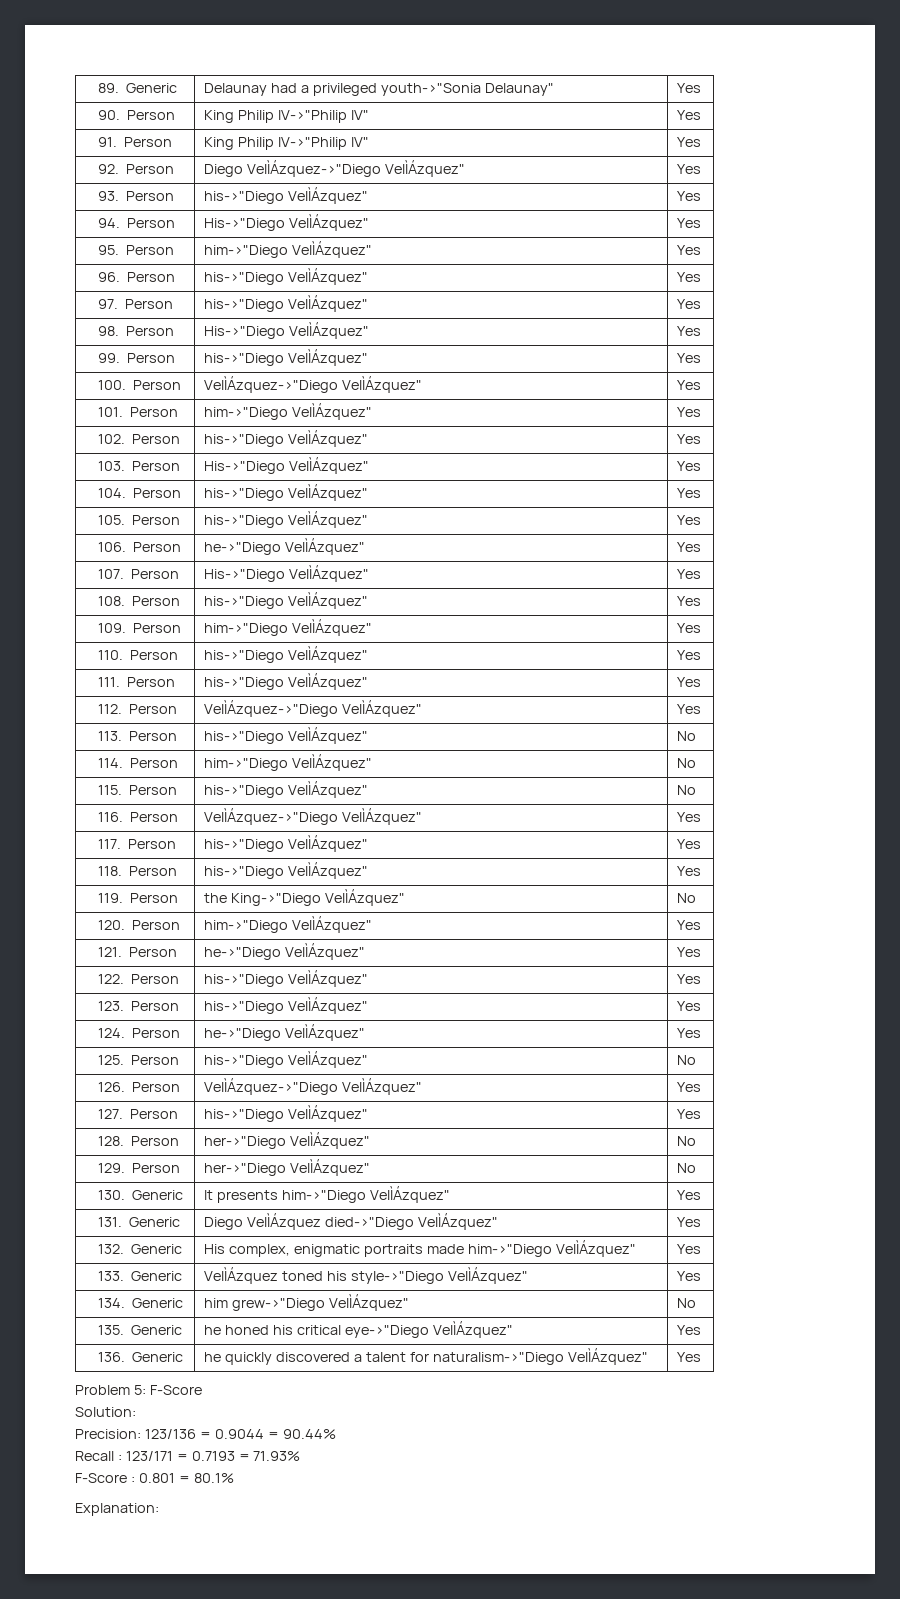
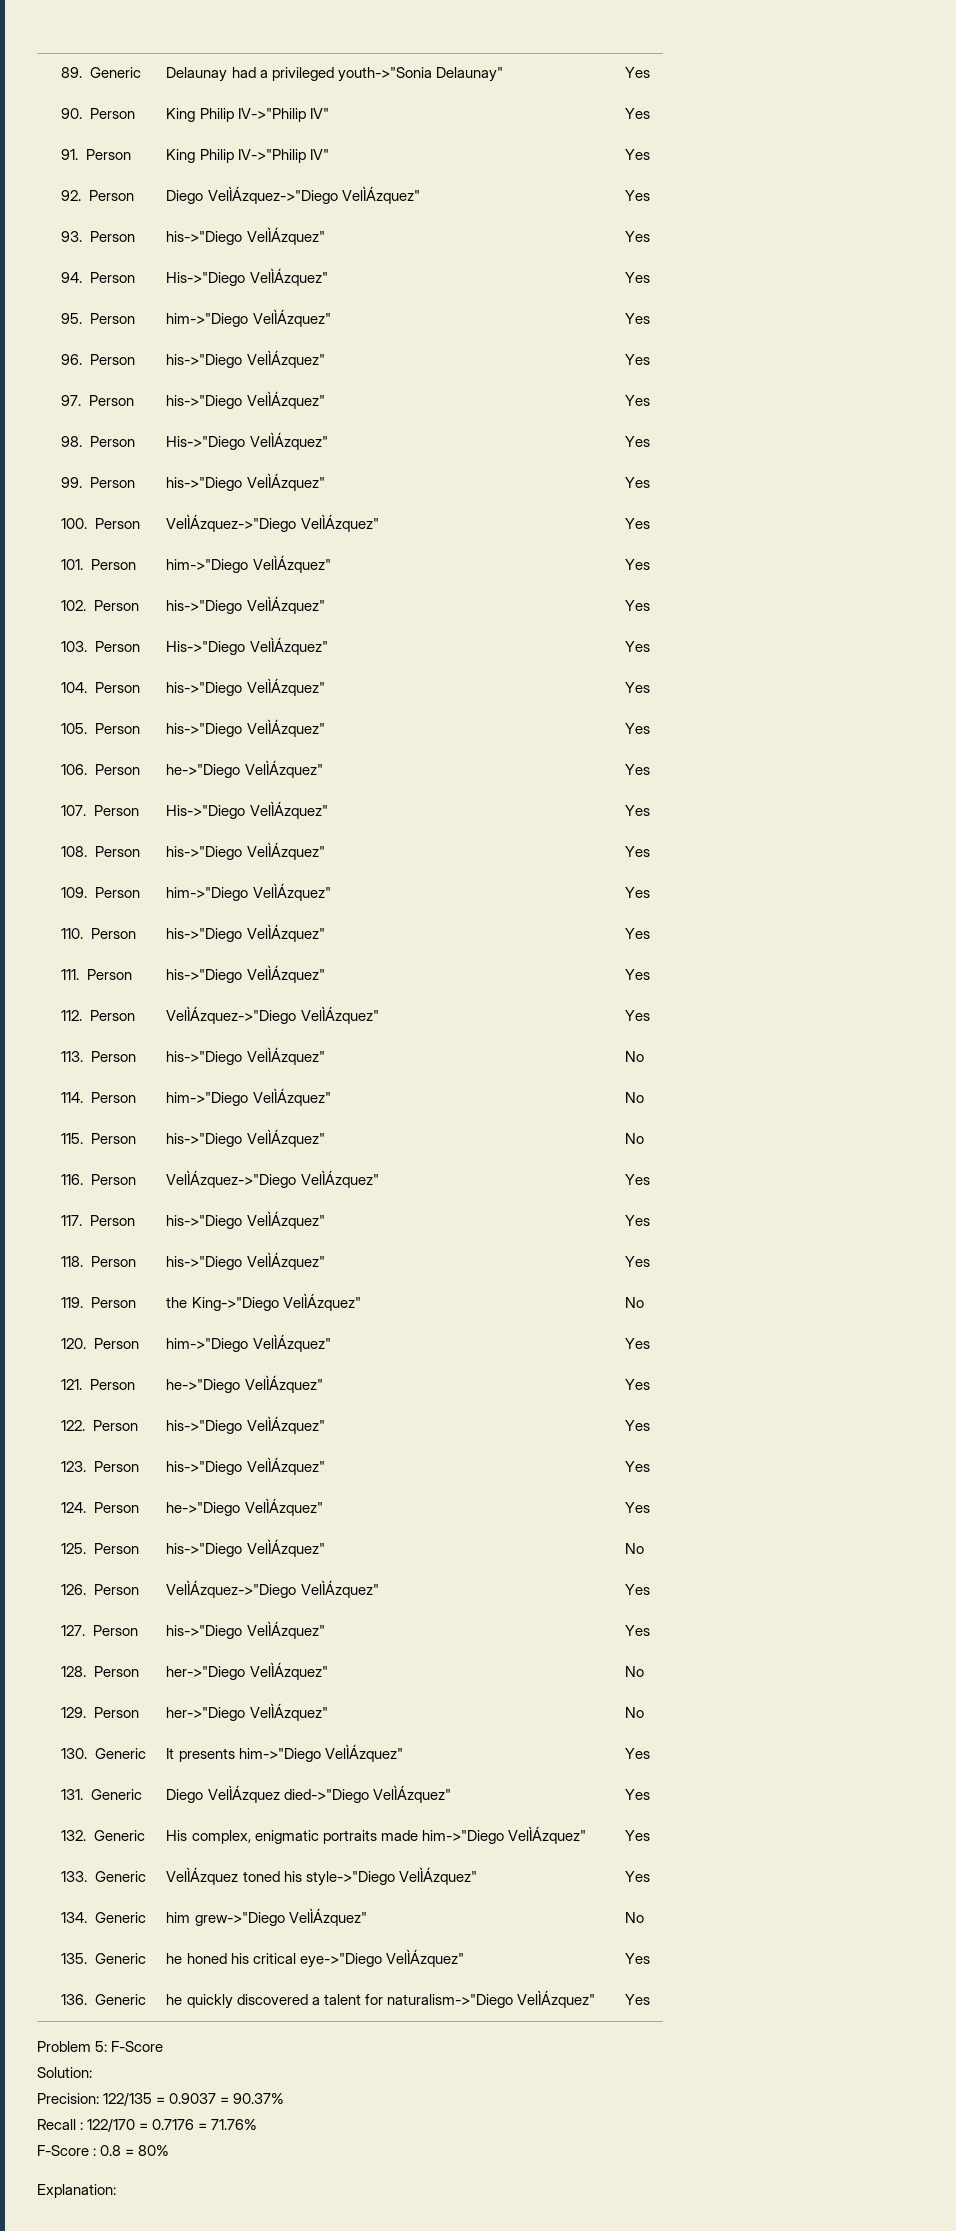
- Precision: 123/136 = 0.9044 = 90.44%
- Recall : 123/171 = 0.7193 = 71.93%
+ Precision: 122/135 = 0.9037 = 90.37%
+ Recall : 122/170 = 0.7176 = 71.76%
- F-Score : 0.801 = 80.1%
+ F-Score : 0.8 = 80%

